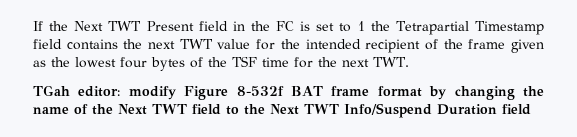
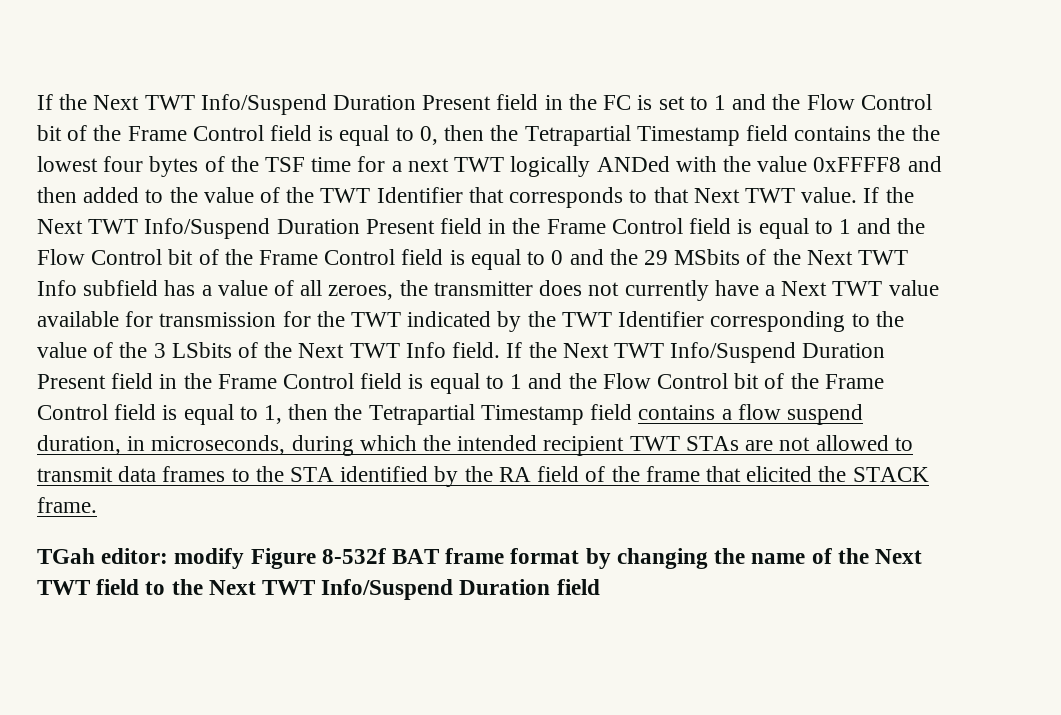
- If the Next TWT Present field in the FC is set to 1 the Tetrapartial Timestamp field contains the next TWT value for the intended recipient of the frame given as the lowest four bytes of the TSF time for the next TWT.
+ If the Next TWT Info/Suspend Duration Present field in the FC is set to 1 and the Flow Control bit of the Frame Control field is equal to 0, then the Tetrapartial Timestamp field contains the the lowest four bytes of the TSF time for a next TWT logically ANDed with the value 0xFFFF8 and then added to the value of the TWT Identifier that corresponds to that Next TWT value. If the Next TWT Info/Suspend Duration Present field in the Frame Control field is equal to 1 and the Flow Control bit of the Frame Control field is equal to 0 and the 29 MSbits of the Next TWT Info subfield has a value of all zeroes, the transmitter does not currently have a Next TWT value available for transmission for the TWT indicated by the TWT Identifier corresponding to the value of the 3 LSbits of the Next TWT Info field. If the Next TWT Info/Suspend Duration Present field in the Frame Control field is equal to 1 and the Flow Control bit of the Frame Control field is equal to 1, then the Tetrapartial Timestamp field contains a flow suspend duration, in microseconds, during which the intended recipient TWT STAs are not allowed to transmit data frames to the STA identified by the RA field of the frame that elicited the STACK frame.

